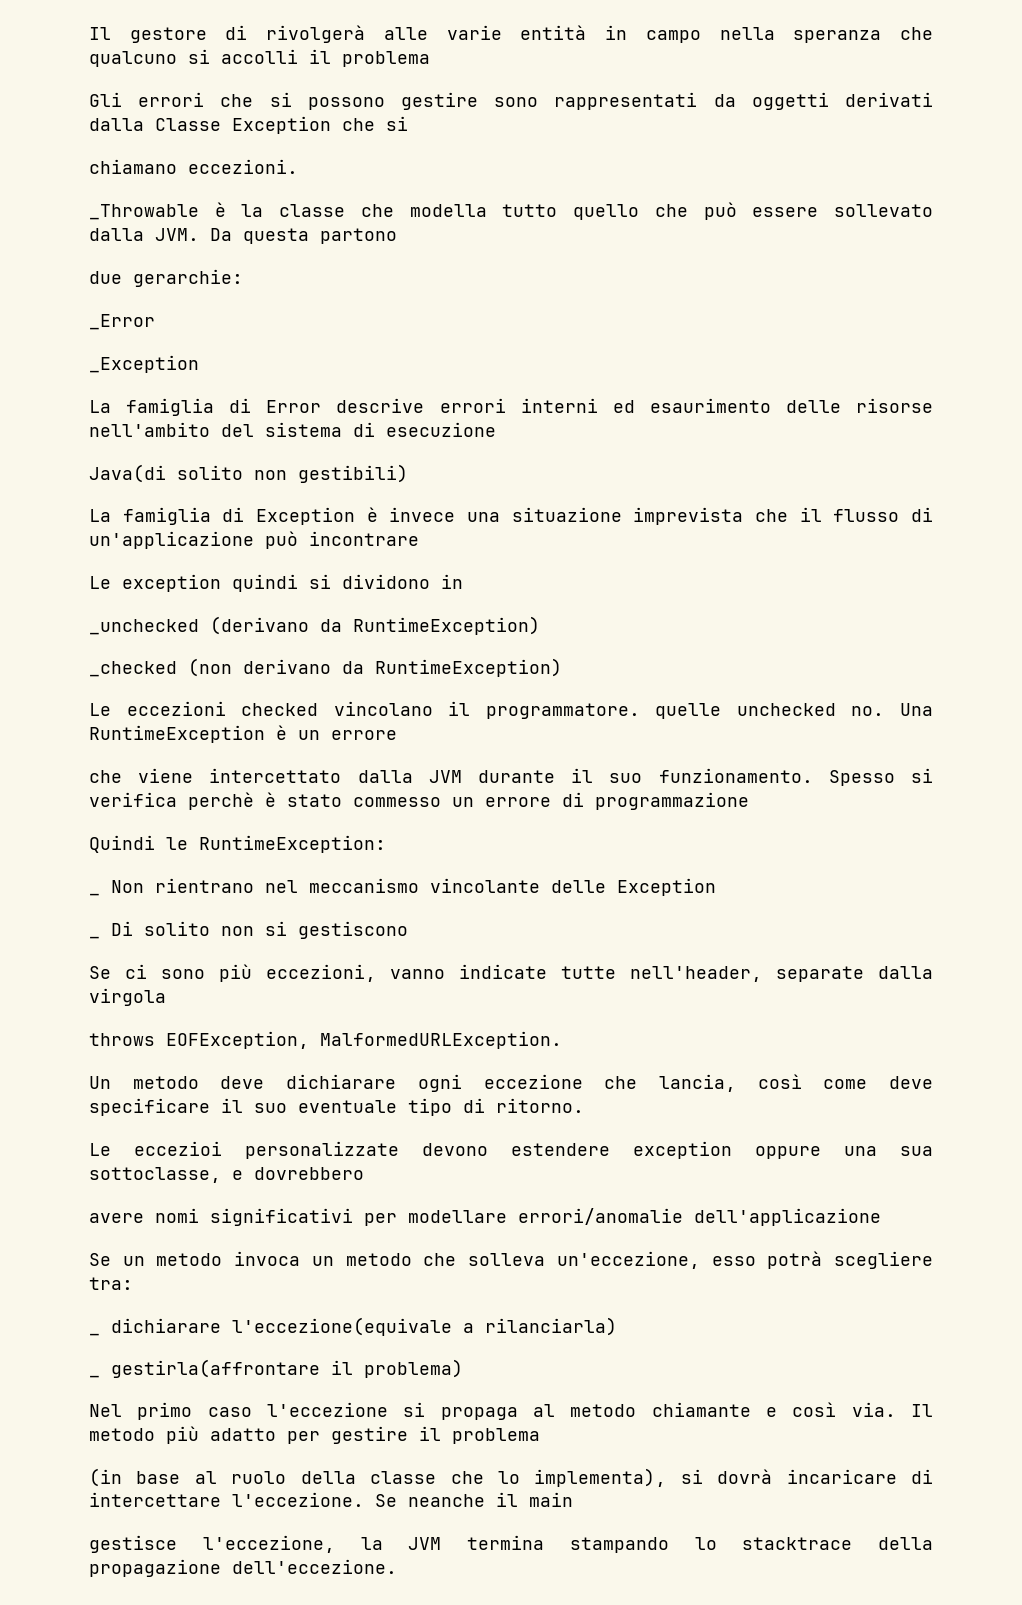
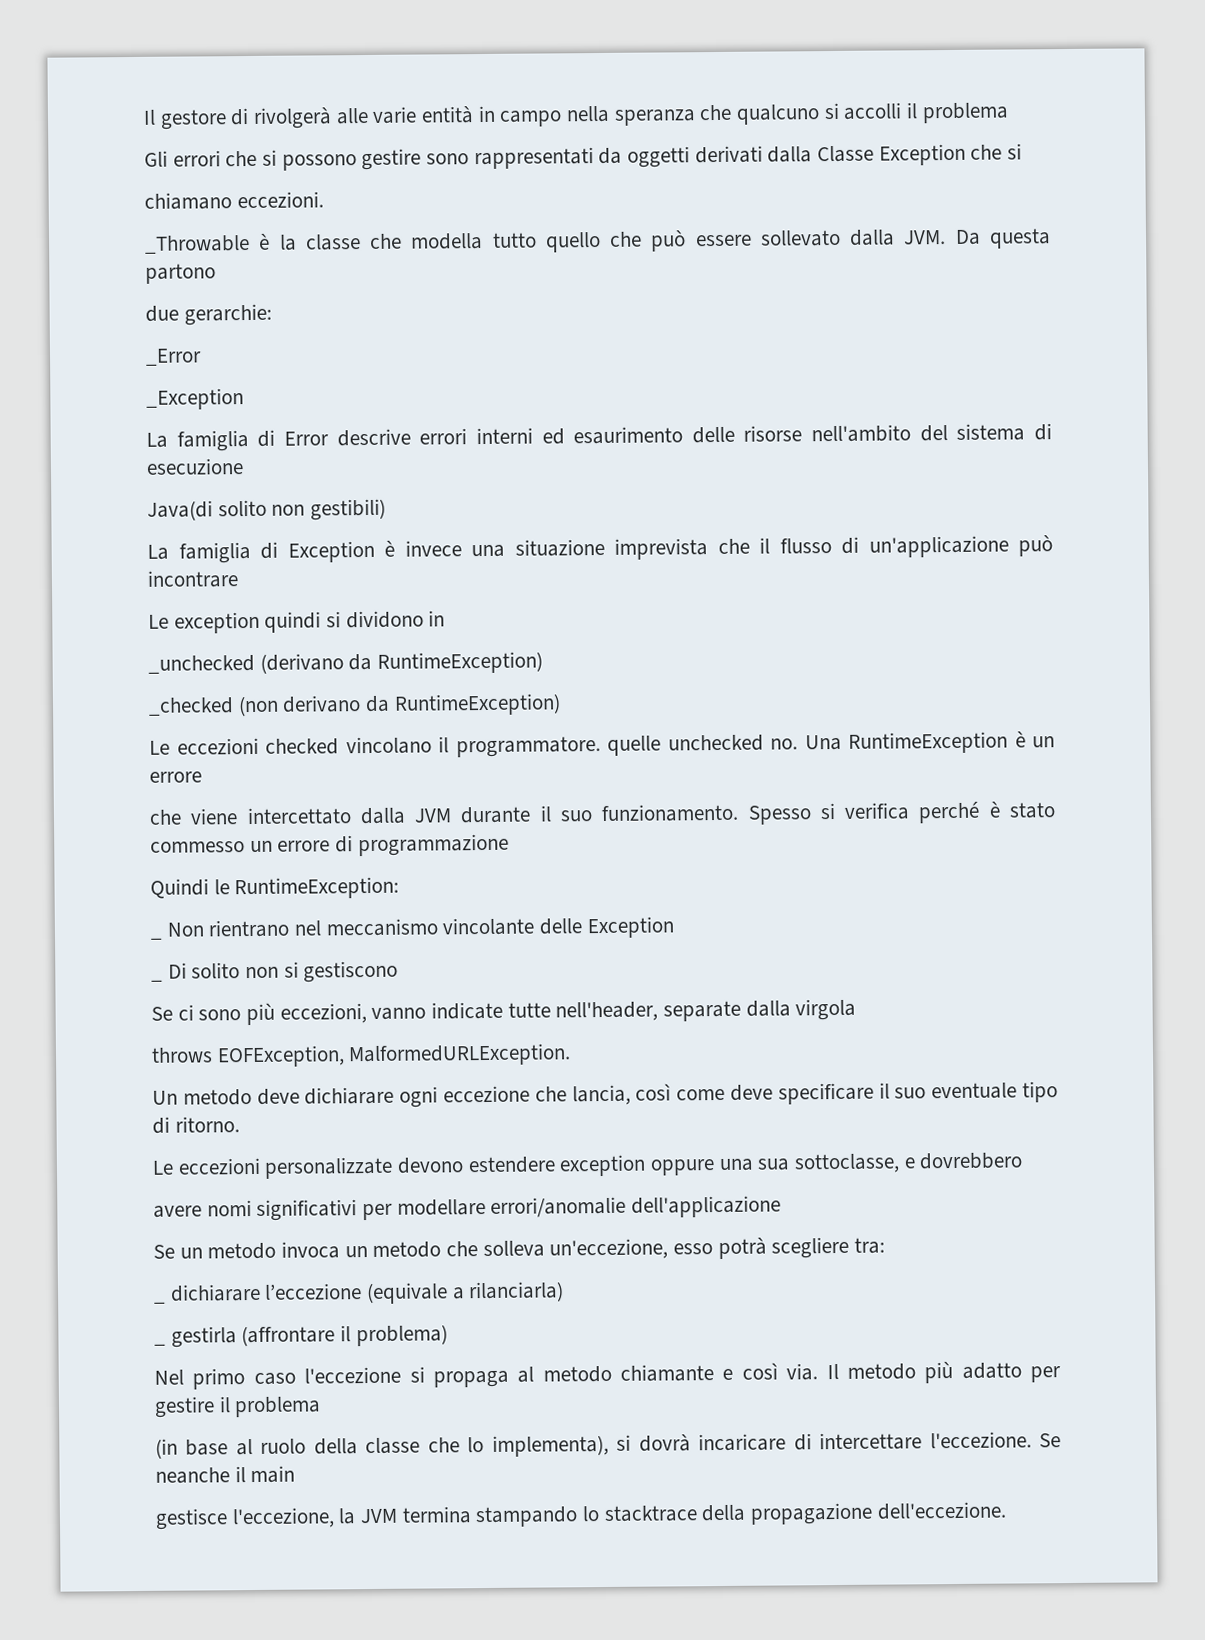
- Spesso si verifica perchè è stato commesso un errore di programmazione
+ Spesso si verifica perché è stato commesso un errore di programmazione
- Le eccezioi personalizzate devono estendere exception oppure una sua sottoclasse, e dovrebbero
+ Le eccezioni personalizzate devono estendere exception oppure una sua sottoclasse, e dovrebbero
- _ dichiarare l'eccezione(equivale a rilanciarla)
+ _ dichiarare l’eccezione (equivale a rilanciarla)
- _ gestirla(affrontare il problema)
+ _ gestirla (affrontare il problema)

